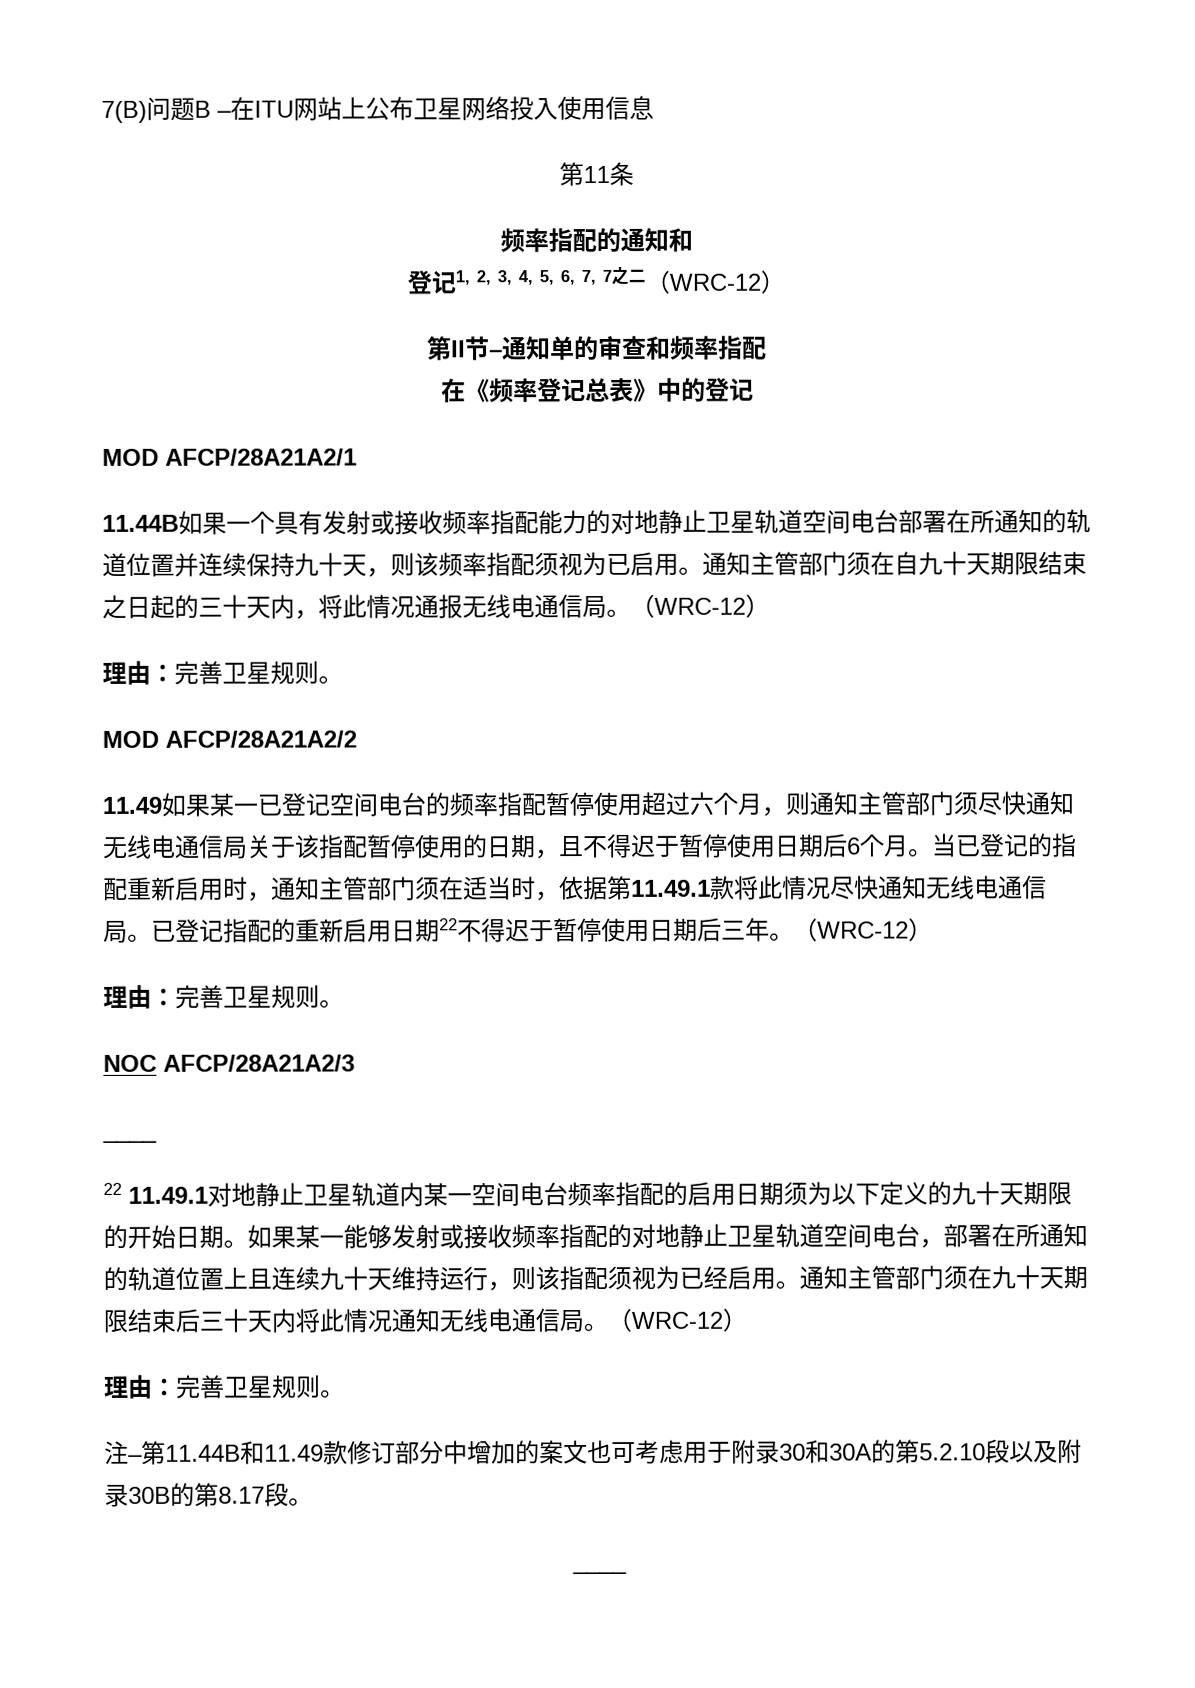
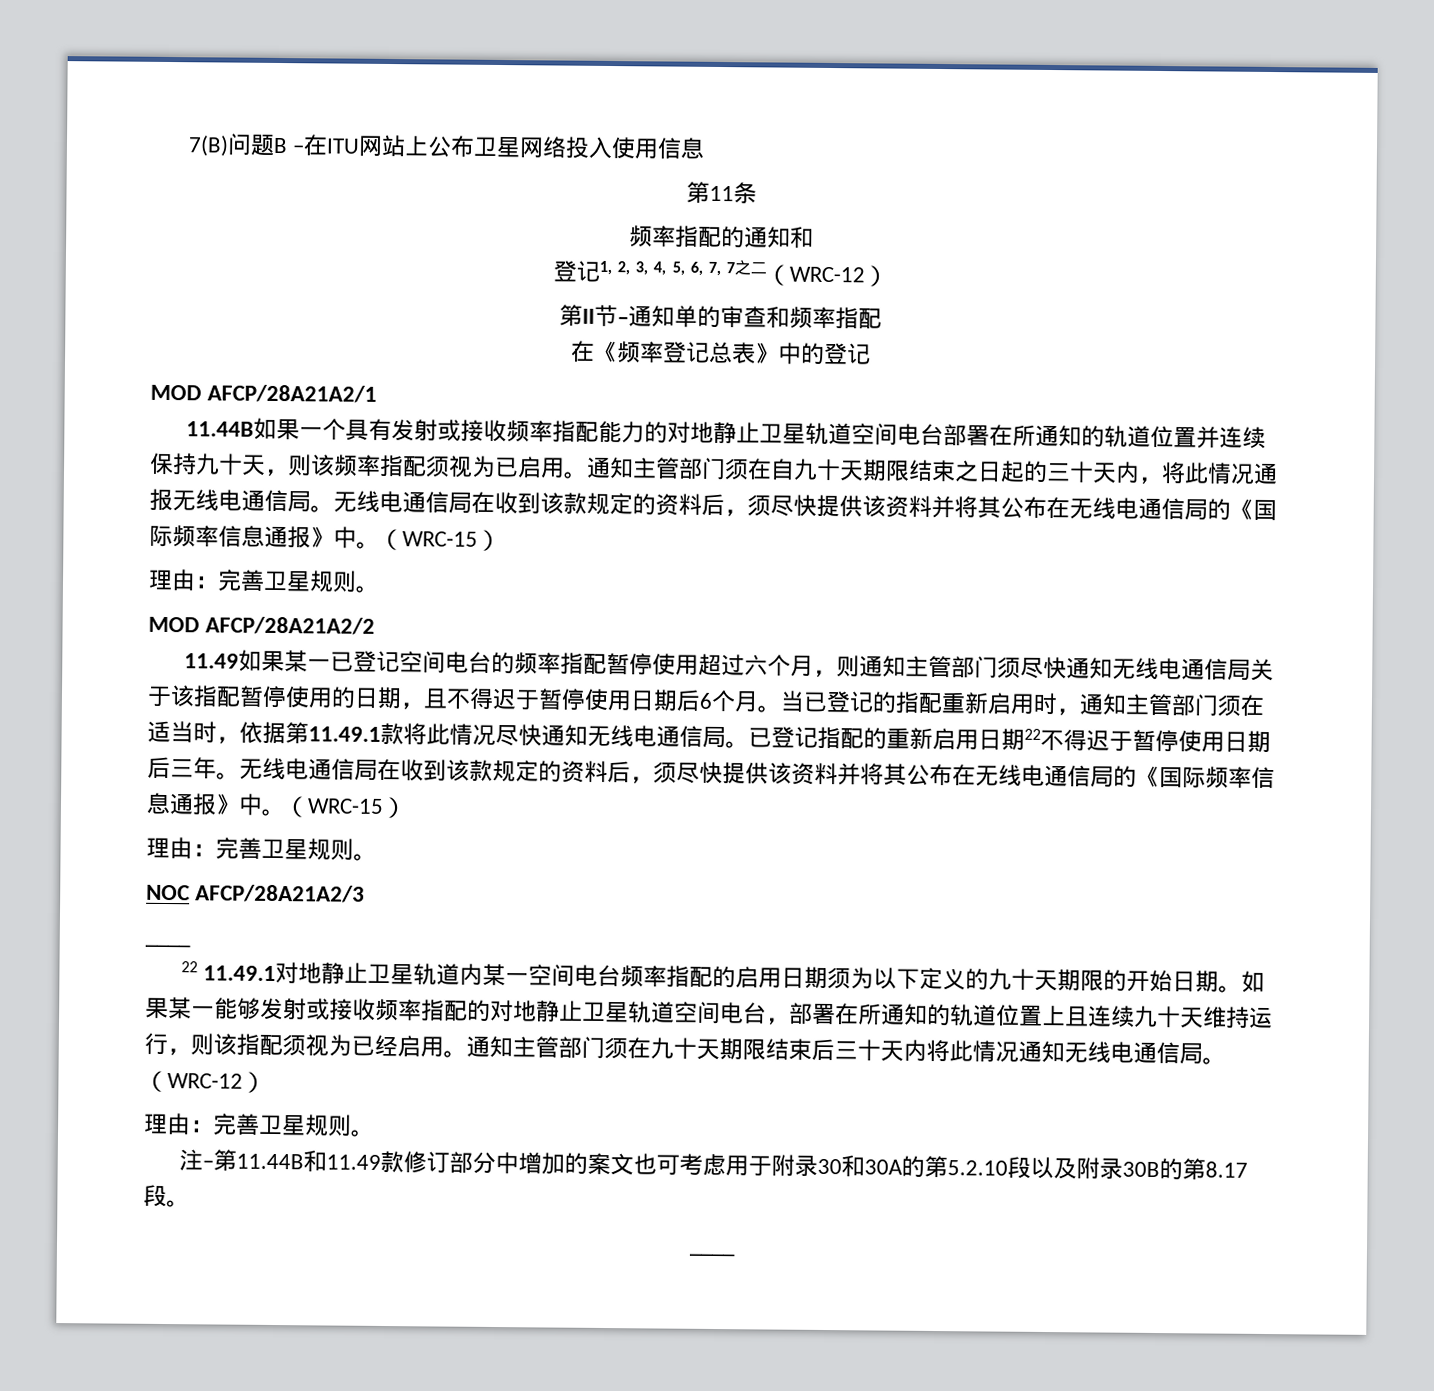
- 通知主管部门须在自九十天期限结束之日起的三十天内，将此情况通报无线电通信局。（WRC-12）
+ 通知主管部门须在自九十天期限结束之日起的三十天内，将此情况通报无线电通信局。无线电通信局在收到该款规定的资料后，须尽快提供该资料并将其公布在无线电通信局的《国际频率信息通报》中。（WRC-15）
- 已登记指配的重新启用日期22不得迟于暂停使用日期后三年。（WRC-12）
+ 已登记指配的重新启用日期22不得迟于暂停使用日期后三年。无线电通信局在收到该款规定的资料后，须尽快提供该资料并将其公布在无线电通信局的《国际频率信息通报》中。（WRC-15）

